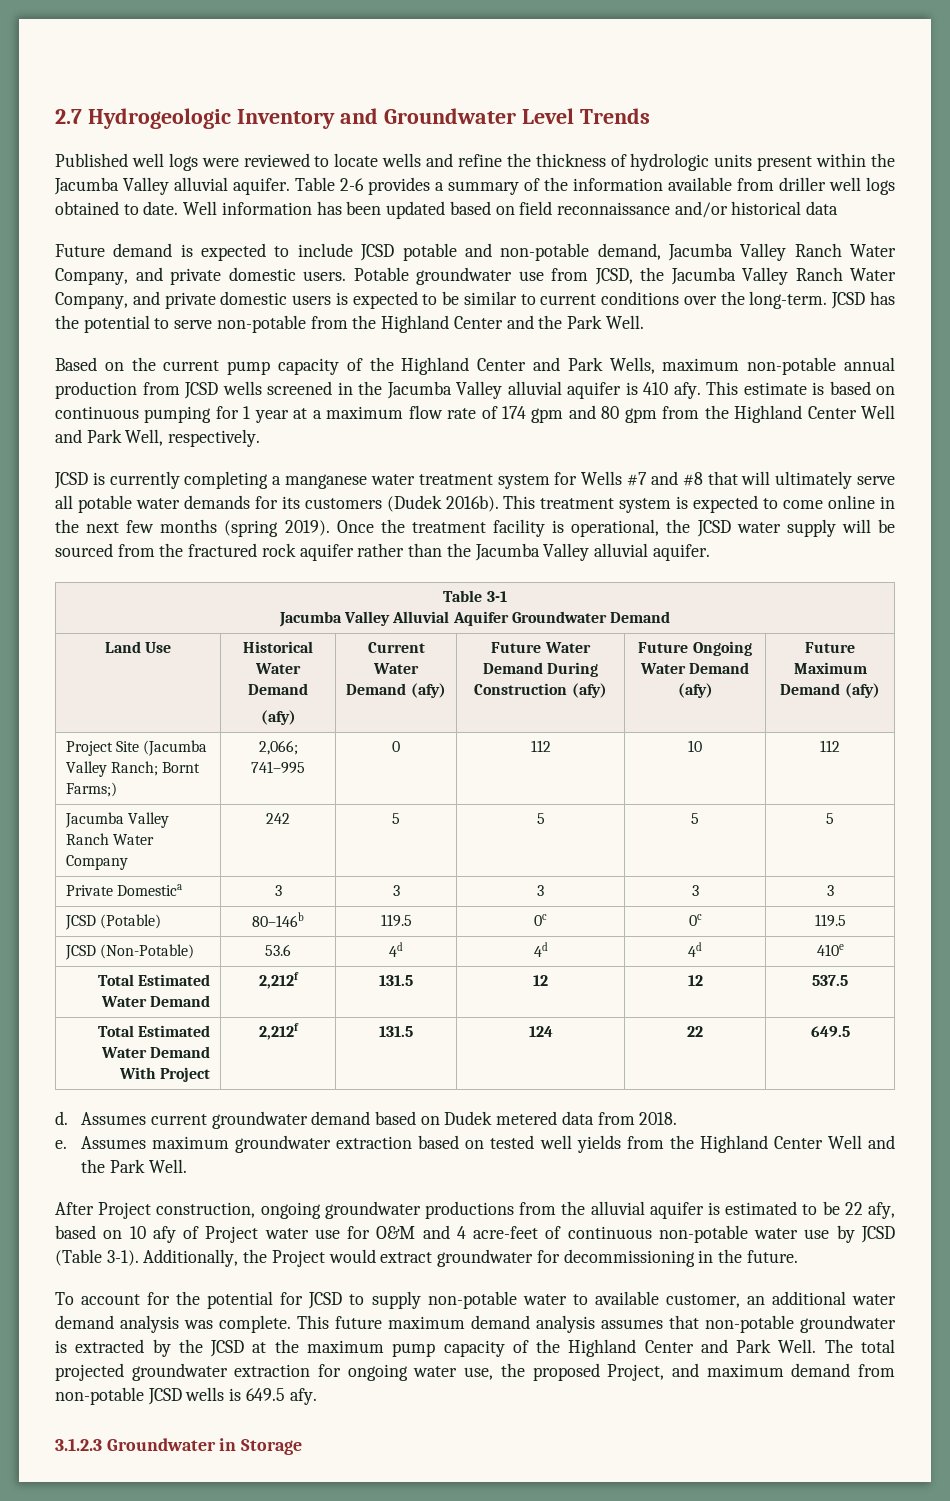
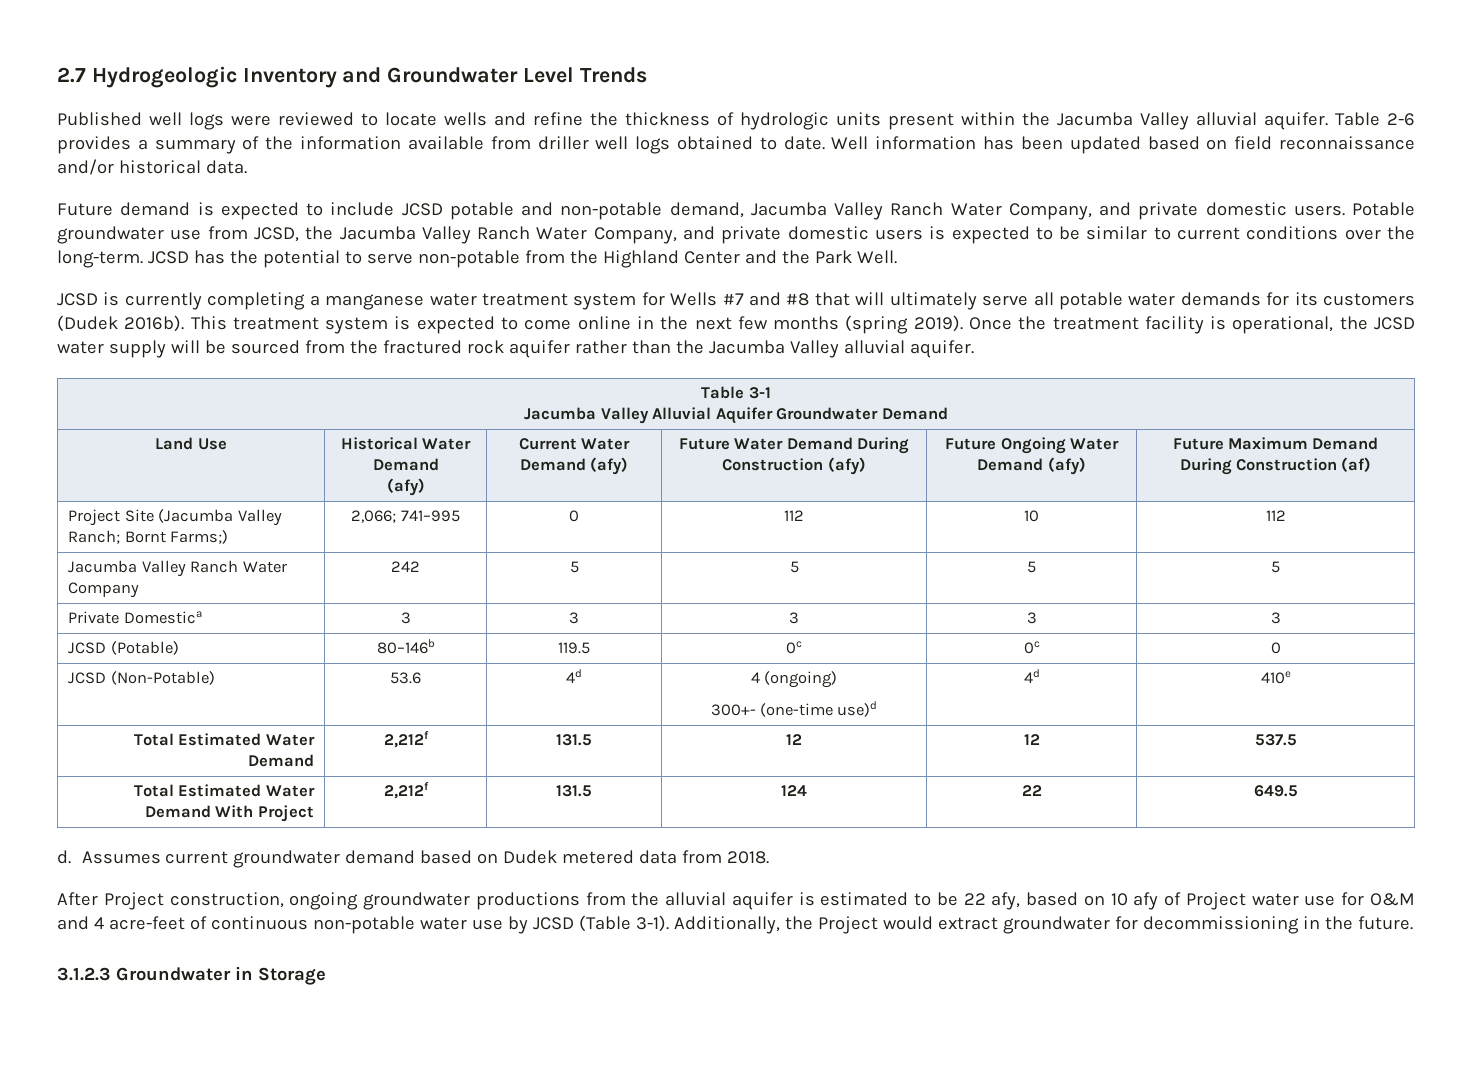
- Well information has been updated based on field reconnaissance and/or historical data
+ Well information has been updated based on field reconnaissance and/or historical data.
- Based on the current pump capacity of the Highland Center and Park Wells, maximum non-potable annual production from JCSD wells screened in the Jacumba Valley alluvial aquifer is 410 afy. This estimate is based on continuous pumping for 1 year at a maximum flow rate of 174 gpm and 80 gpm from the Highland Center Well and Park Well, respectively.
  Land Use | Historical Water Demand
- (afy) | Current Water Demand (afy) | Future Water Demand During Construction (afy) | Future Ongoing Water Demand (afy) | Future Maximum Demand (afy)
+ (afy) | Current Water Demand (afy) | Future Water Demand During Construction (afy) | Future Ongoing Water Demand (afy) | Future Maximum Demand During Construction (af)
- JCSD (Potable) | 80–146b | 119.5 | 0c | 0c | 119.5
+ JCSD (Potable) | 80–146b | 119.5 | 0c | 0c | 0
- JCSD (Non-Potable) | 53.6 | 4d | 4d | 4d | 410e
+ JCSD (Non-Potable) | 53.6 | 4d | 4 (ongoing)
+ 300+- (one-time use)d | 4d | 410e
- e. Assumes maximum groundwater extraction based on tested well yields from the Highland Center Well and the Park Well.
- To account for the potential for JCSD to supply non-potable water to available customer, an additional water demand analysis was complete. This future maximum demand analysis assumes that non-potable groundwater is extracted by the JCSD at the maximum pump capacity of the Highland Center and Park Well. The total projected groundwater extraction for ongoing water use, the proposed Project, and maximum demand from non-potable JCSD wells is 649.5 afy.

